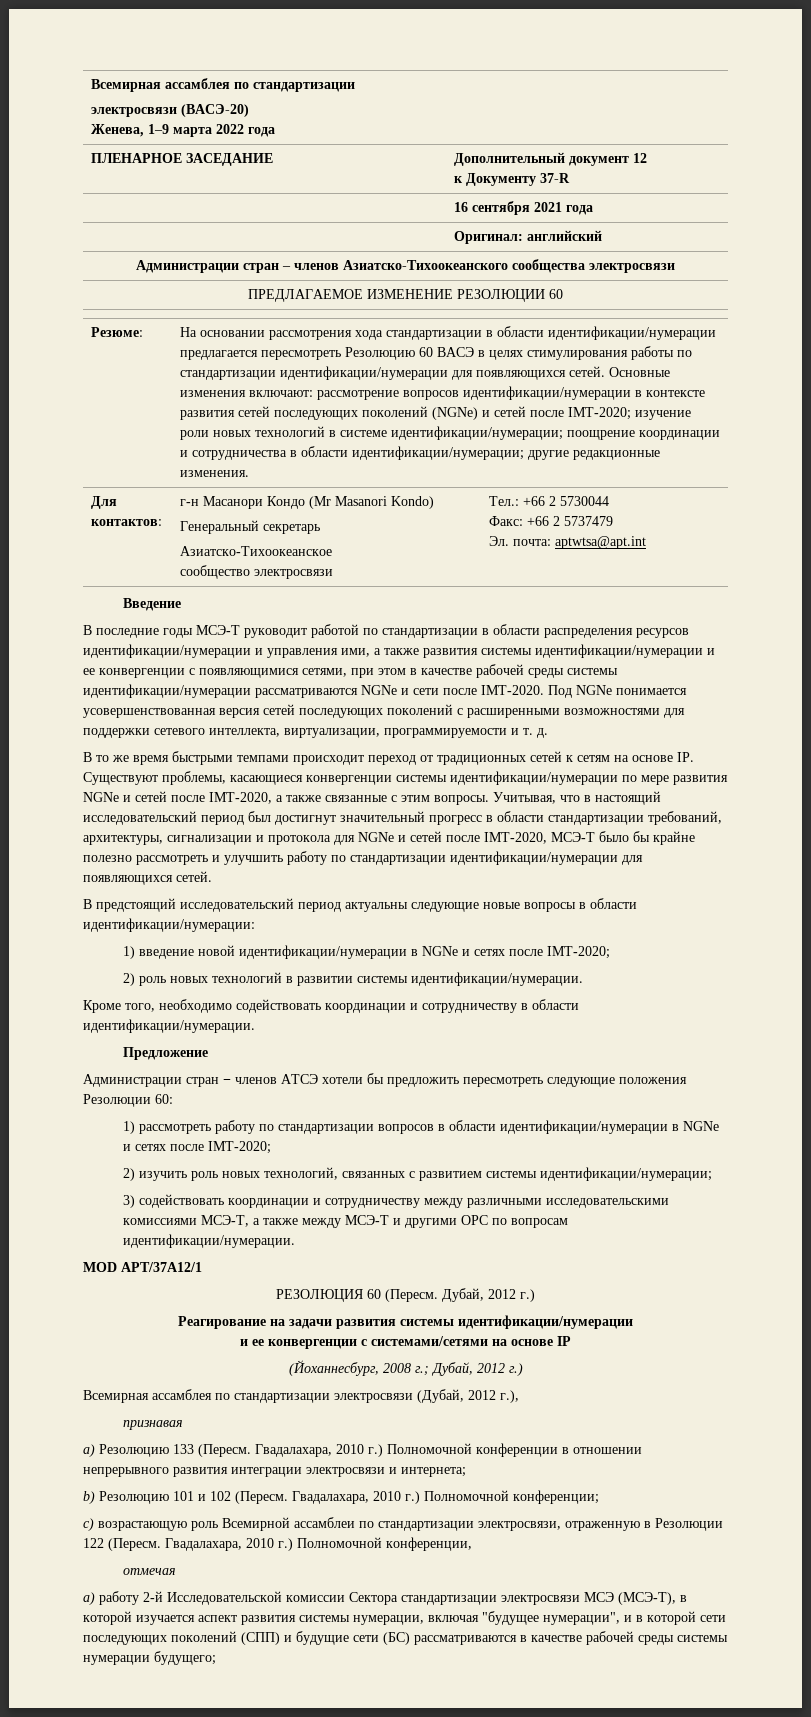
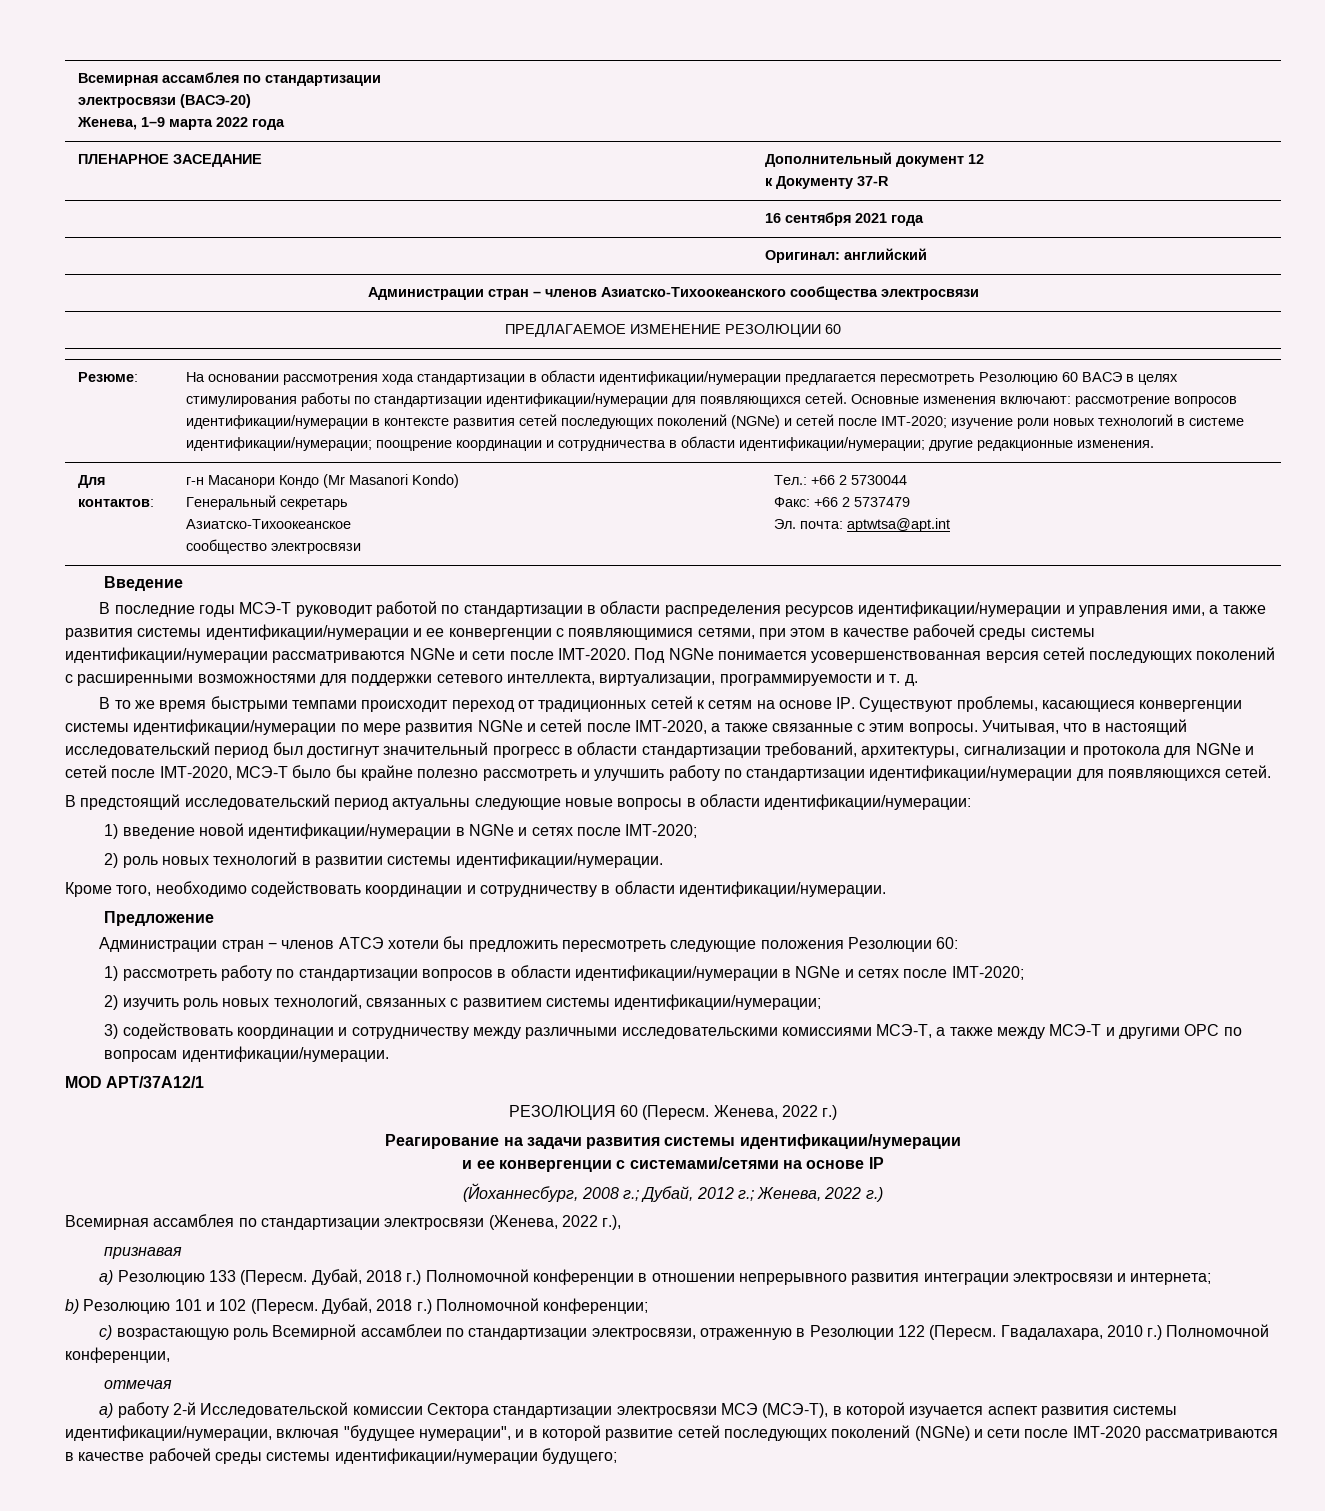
- РЕЗОЛЮЦИЯ 60 (Пересм. Дубай, 2012 г.)
+ РЕЗОЛЮЦИЯ 60 (Пересм. Женева, 2022 г.)
- (Йоханнесбург, 2008 г.; Дубай, 2012 г.)
+ (Йоханнесбург, 2008 г.; Дубай, 2012 г.; Женева, 2022 г.)
- Всемирная ассамблея по стандартизации электросвязи (Дубай, 2012 г.),
+ Всемирная ассамблея по стандартизации электросвязи (Женева, 2022 г.),
- Гвадалахара, 2010 г.) Полномочной конференции в отношении непрерывного развития интеграции электросвязи и интернета;
+ Дубай, 2018 г.) Полномочной конференции в отношении непрерывного развития интеграции электросвязи и интернета;
- Гвадалахара, 2010 г.) Полномочной конференции;
+ Дубай, 2018 г.) Полномочной конференции;
- a) работу 2-й Исследовательской комиссии Сектора стандартизации электросвязи МСЭ (МСЭ-Т), в которой изучается аспект развития системы нумерации, включая "будущее нумерации", и в которой сети последующих поколений (СПП) и будущие сети (БС) рассматриваются в качестве рабочей среды системы нумерации будущего;
+ a) работу 2-й Исследовательской комиссии Сектора стандартизации электросвязи МСЭ (МСЭ-Т), в которой изучается аспект развития системы идентификации/нумерации, включая "будущее нумерации", и в которой развитие сетей последующих поколений (NGNe) и сети после IMT-2020 рассматриваются в качестве рабочей среды системы идентификации/нумерации будущего;

